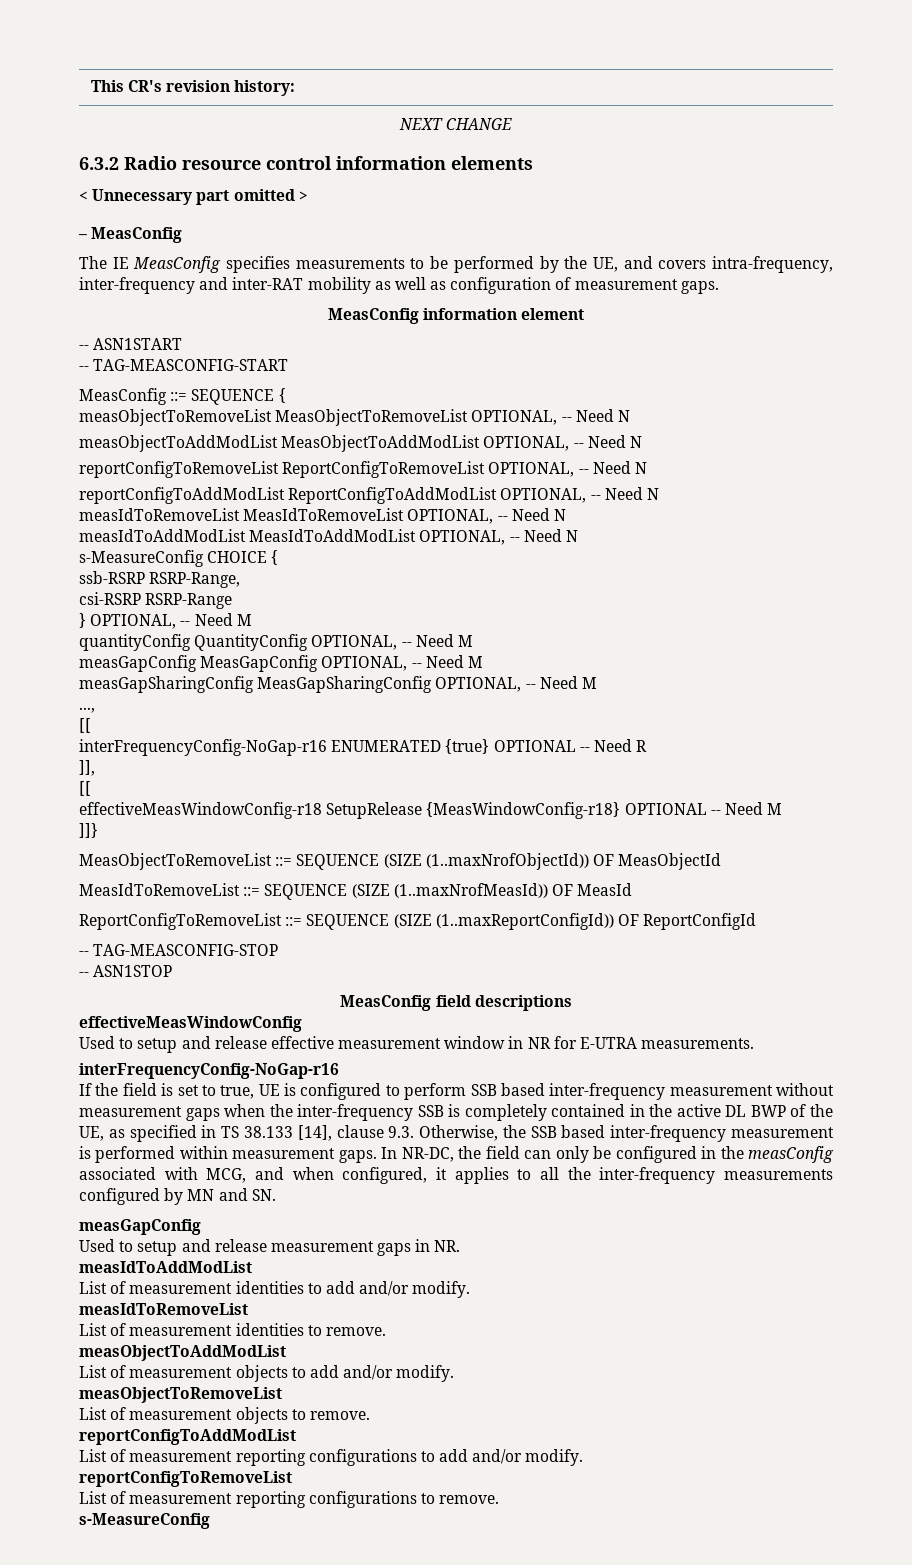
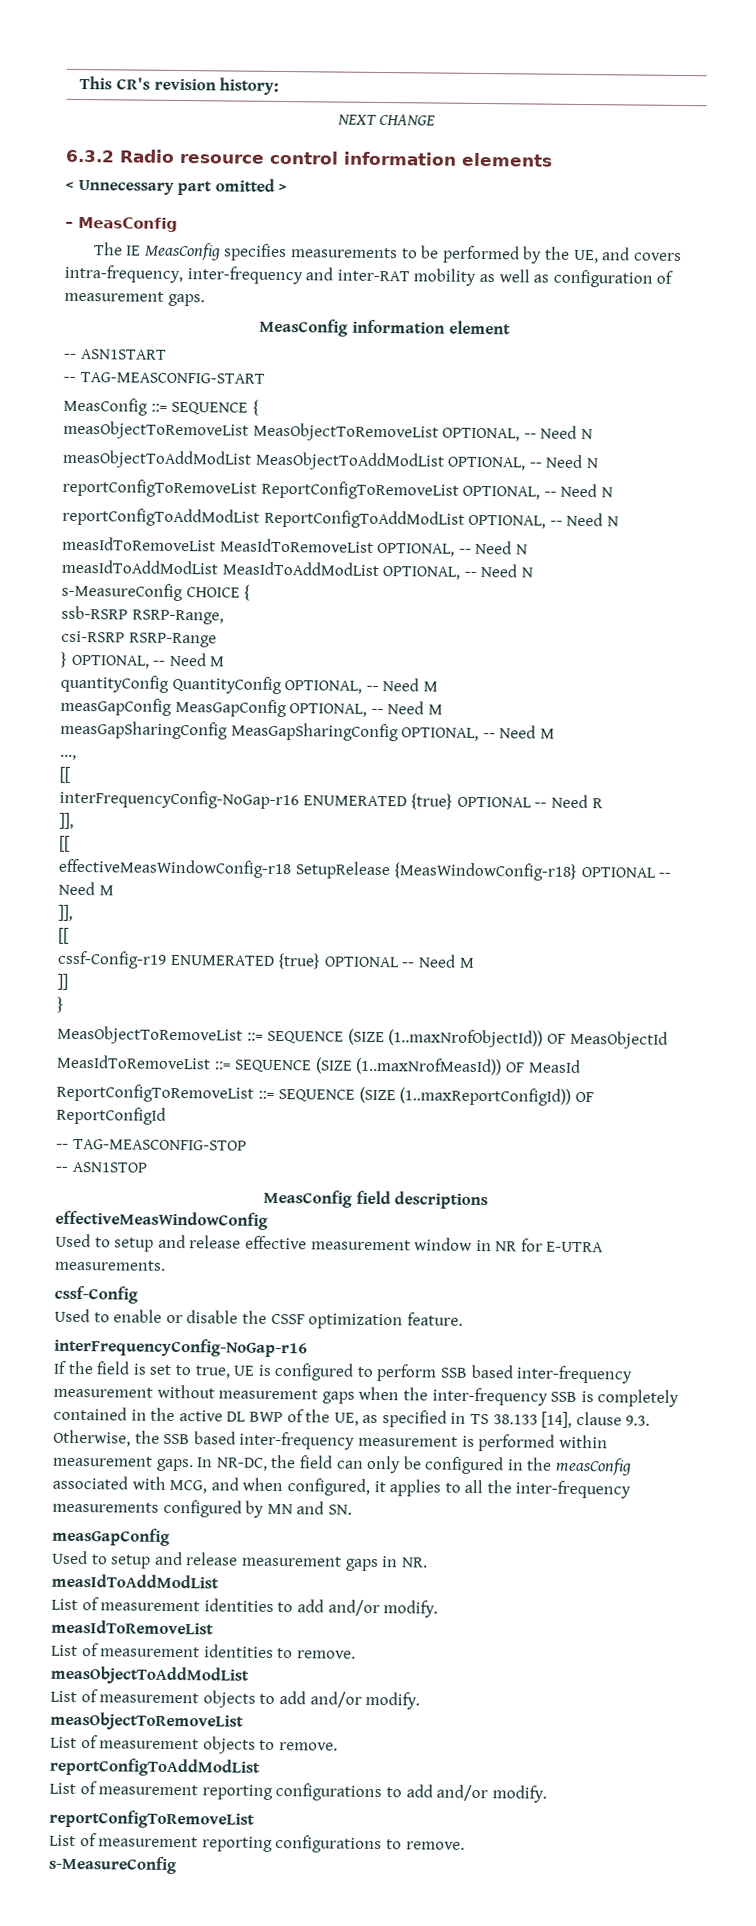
  effectiveMeasWindowConfig-r18 SetupRelease {MeasWindowConfig-r18} OPTIONAL -- Need M
- ]]}
+ ]],
+ [[
+ cssf-Config-r19 ENUMERATED {true} OPTIONAL -- Need M
+ ]]
+ }
+ cssf-Config
+ Used to enable or disable the CSSF optimization feature.

